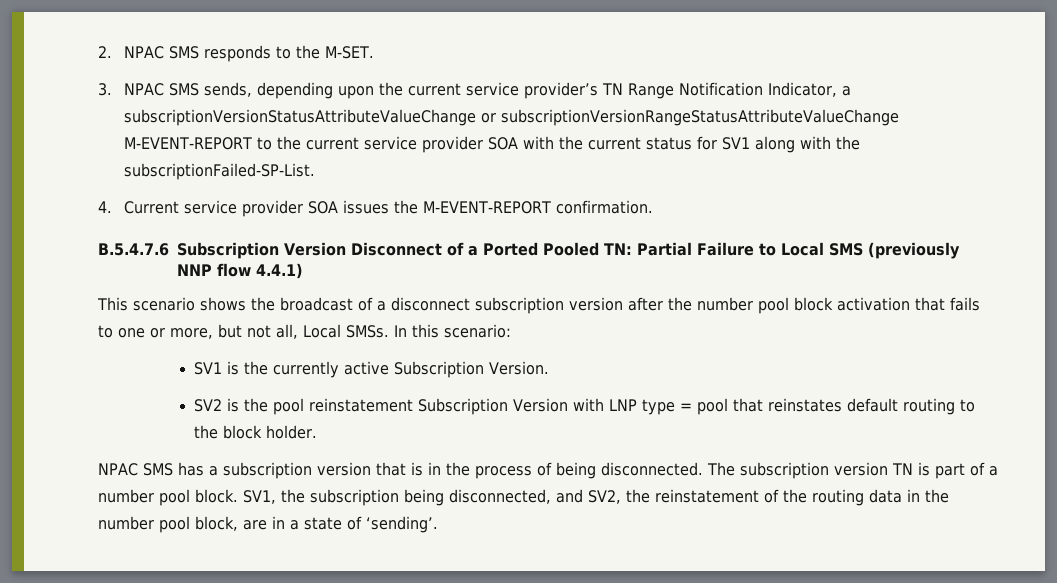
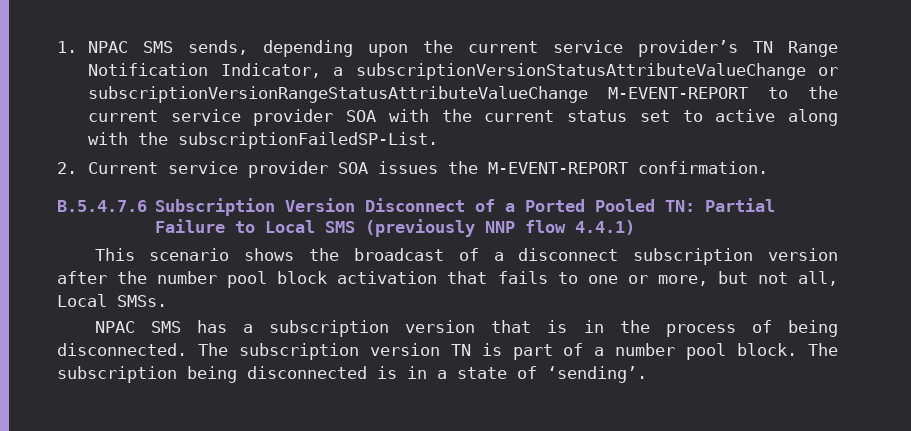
- 2. NPAC SMS responds to the M-SET.
- 3. NPAC SMS sends, depending upon the current service provider’s TN Range Notification Indicator, a subscriptionVersionStatusAttributeValueChange or subscriptionVersionRangeStatusAttributeValueChange M-EVENT-REPORT to the current service provider SOA with the current status for SV1 along with the subscriptionFailed-SP-List.
- 4. Current service provider SOA issues the M-EVENT-REPORT confirmation.
+ 1. NPAC SMS sends, depending upon the current service provider’s TN Range Notification Indicator, a subscriptionVersionStatusAttributeValueChange or subscriptionVersionRangeStatusAttributeValueChange M-EVENT-REPORT to the current service provider SOA with the current status set to active along with the subscriptionFailedSP-List.
+ 2. Current service provider SOA issues the M-EVENT-REPORT confirmation.
- In this scenario:
- SV1 is the currently active Subscription Version.
- SV2 is the pool reinstatement Subscription Version with LNP type = pool that reinstates default routing to the block holder.
- SV1, the subscription being disconnected, and SV2, the reinstatement of the routing data in the number pool block, are in a state of ‘sending’.
+ The subscription being disconnected is in a state of ‘sending’.

